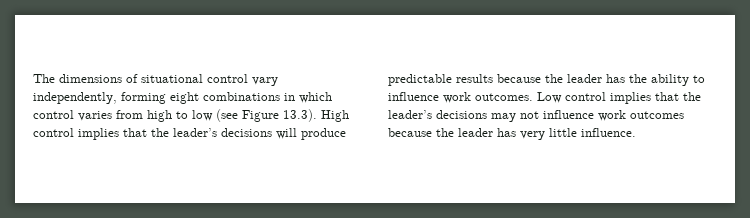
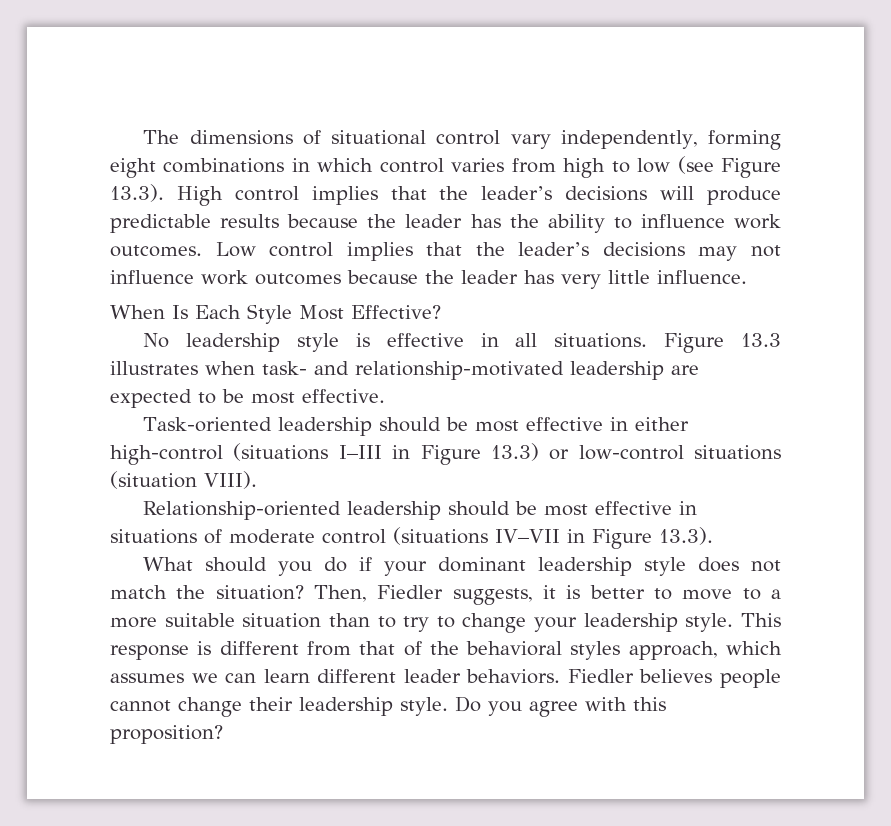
+ When Is Each Style Most Effective?
+ No leadership style is effective in all situations. Figure 13.3 illustrates when task- and relationship-motivated leadership are expected to be most effective.
+ Task-oriented leadership should be most effective in either high-control (situations I–III in Figure 13.3) or low-control situations (situation VIII).
+ Relationship-oriented leadership should be most effective in situations of moderate control (situations IV–VII in Figure 13.3).
+ What should you do if your dominant leadership style does not match the situation? Then, Fiedler suggests, it is better to move to a more suitable situation than to try to change your leadership style. This response is different from that of the behavioral styles approach, which assumes we can learn different leader behaviors. Fiedler believes people cannot change their leadership style. Do you agree with this proposition?

